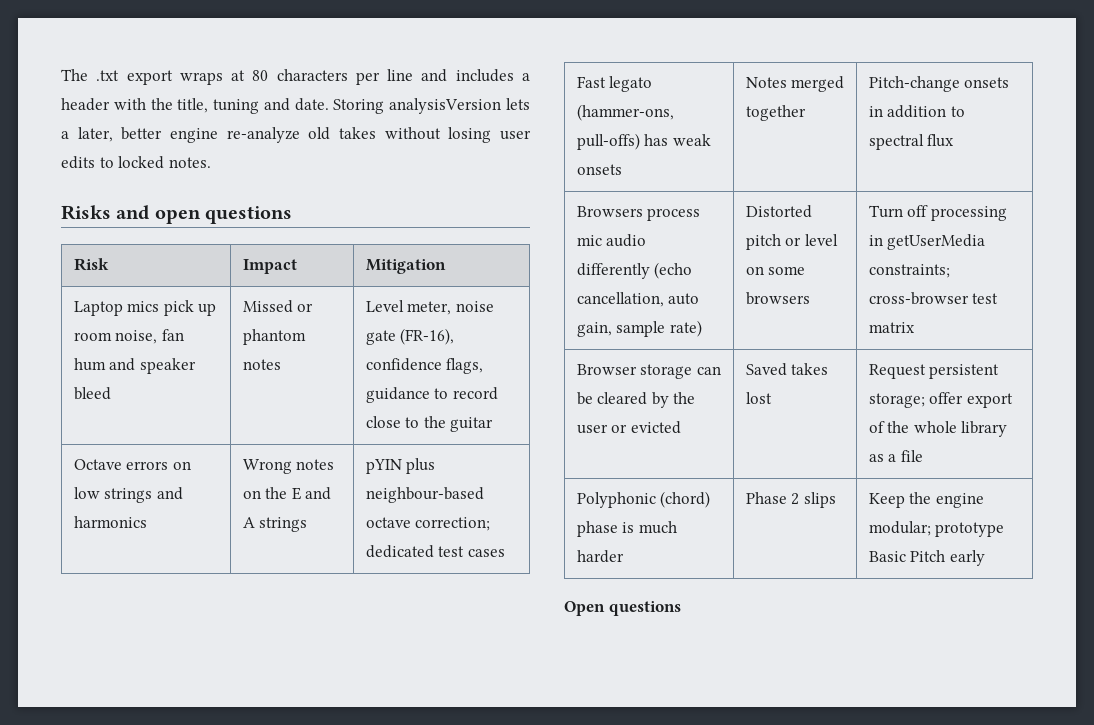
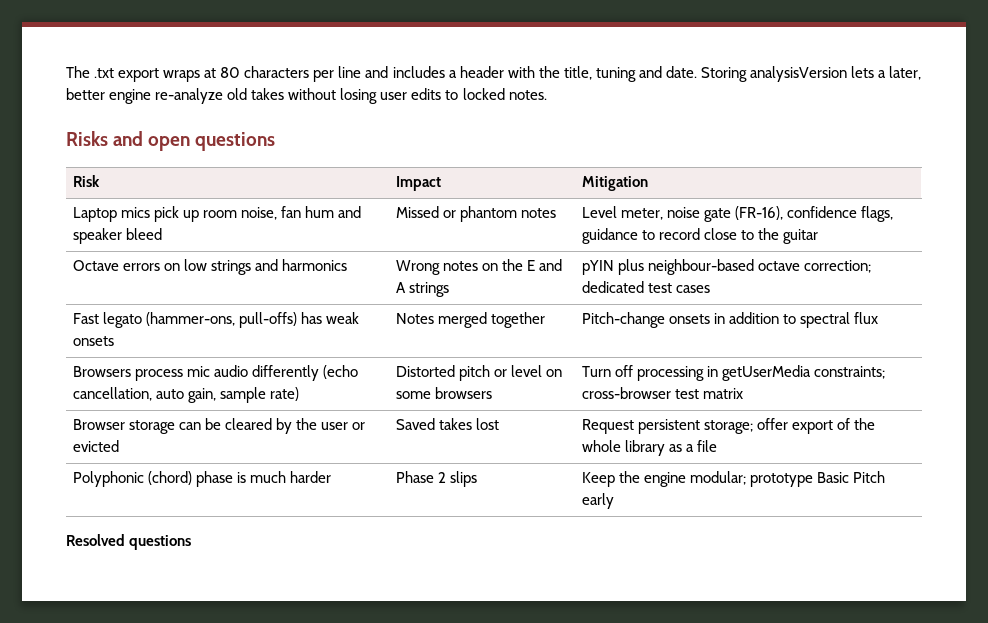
- Open questions
+ Resolved questions

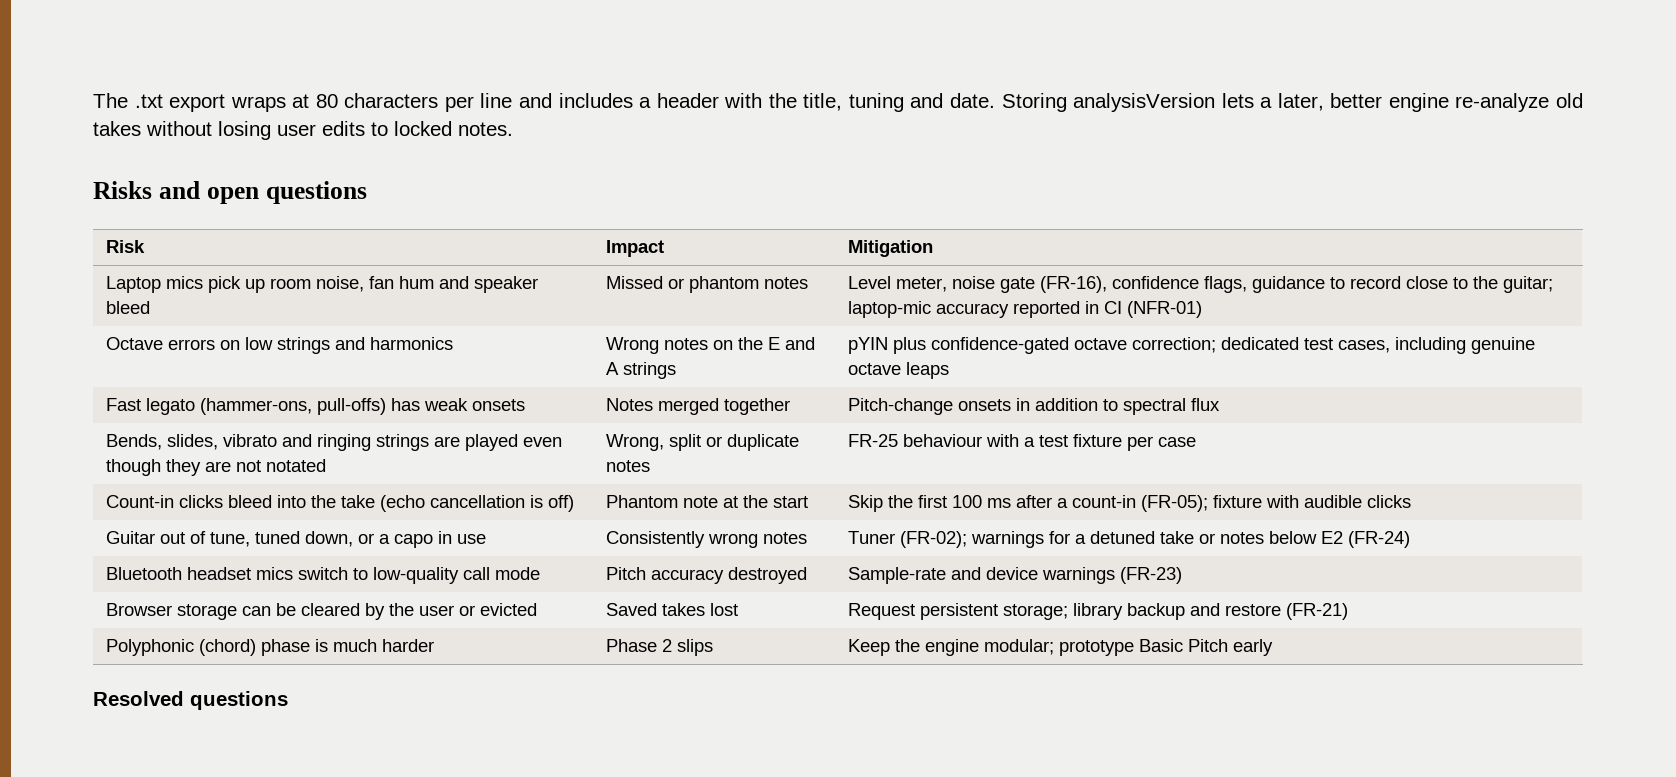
- Laptop mics pick up room noise, fan hum and speaker bleed | Missed or phantom notes | Level meter, noise gate (FR-16), confidence flags, guidance to record close to the guitar
+ Laptop mics pick up room noise, fan hum and speaker bleed | Missed or phantom notes | Level meter, noise gate (FR-16), confidence flags, guidance to record close to the guitar; laptop-mic accuracy reported in CI (NFR-01)
- Octave errors on low strings and harmonics | Wrong notes on the E and A strings | pYIN plus neighbour-based octave correction; dedicated test cases
+ Octave errors on low strings and harmonics | Wrong notes on the E and A strings | pYIN plus confidence-gated octave correction; dedicated test cases, including genuine octave leaps
- Browsers process mic audio differently (echo cancellation, auto gain, sample rate) | Distorted pitch or level on some browsers | Turn off processing in getUserMedia constraints; cross-browser test matrix
+ Bends, slides, vibrato and ringing strings are played even though they are not notated | Wrong, split or duplicate notes | FR-25 behaviour with a test fixture per case
+ Count-in clicks bleed into the take (echo cancellation is off) | Phantom note at the start | Skip the first 100 ms after a count-in (FR-05); fixture with audible clicks
+ Guitar out of tune, tuned down, or a capo in use | Consistently wrong notes | Tuner (FR-02); warnings for a detuned take or notes below E2 (FR-24)
+ Bluetooth headset mics switch to low-quality call mode | Pitch accuracy destroyed | Sample-rate and device warnings (FR-23)
- Browser storage can be cleared by the user or evicted | Saved takes lost | Request persistent storage; offer export of the whole library as a file
+ Browser storage can be cleared by the user or evicted | Saved takes lost | Request persistent storage; library backup and restore (FR-21)

